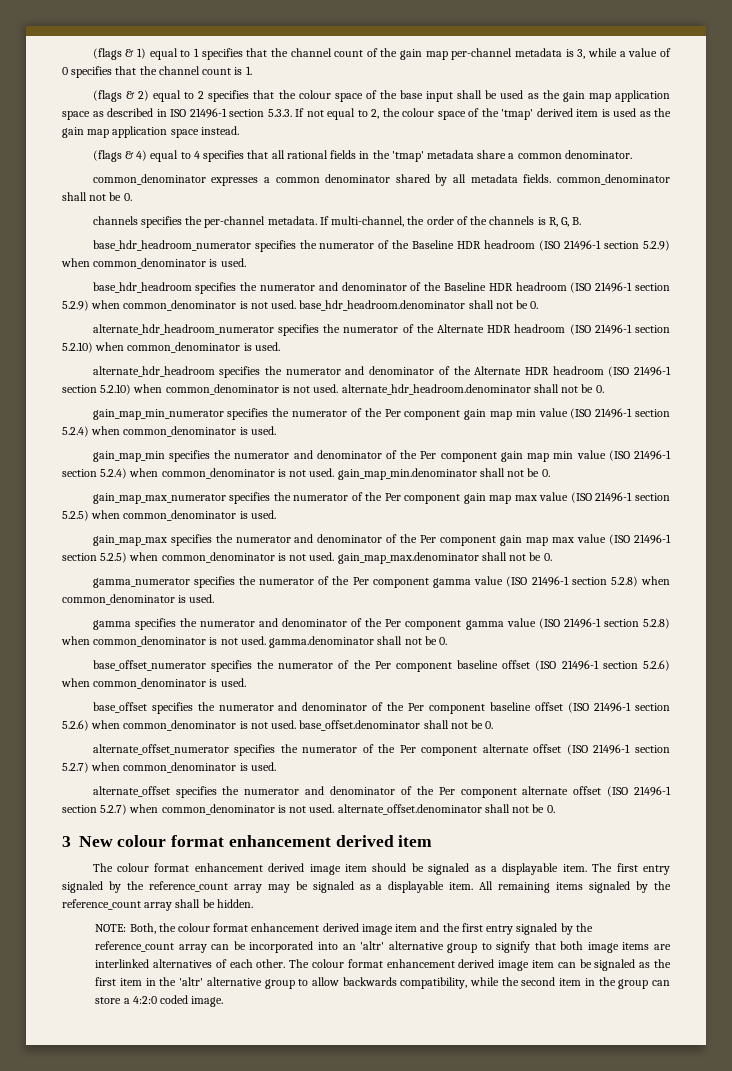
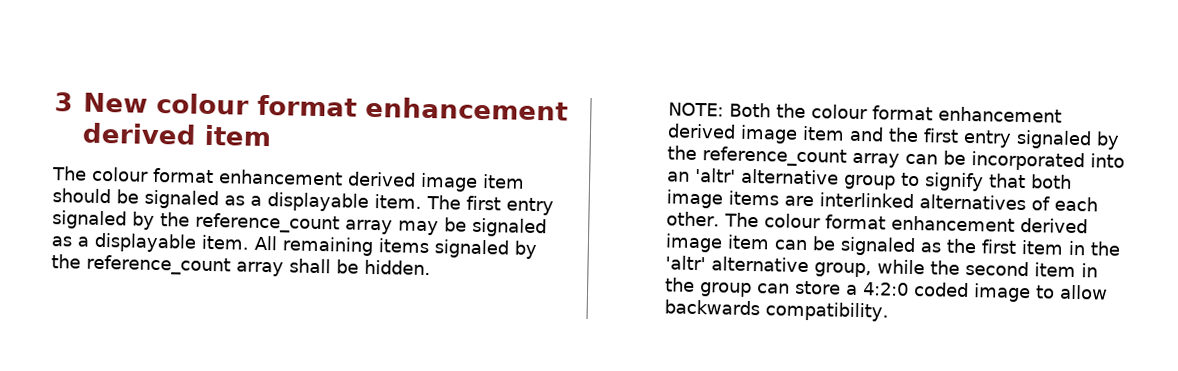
- (flags & 1) equal to 1 specifies that the channel count of the gain map per-channel metadata is 3, while a value of 0 specifies that the channel count is 1.
- (flags & 2) equal to 2 specifies that the colour space of the base input shall be used as the gain map application space as described in ISO 21496-1 section 5.3.3. If not equal to 2, the colour space of the 'tmap' derived item is used as the gain map application space instead.
- (flags & 4) equal to 4 specifies that all rational fields in the 'tmap' metadata share a common denominator.
- common_denominator expresses a common denominator shared by all metadata fields. common_denominator shall not be 0.
- channels specifies the per-channel metadata. If multi-channel, the order of the channels is R, G, B.
- base_hdr_headroom_numerator specifies the numerator of the Baseline HDR headroom (ISO 21496-1 section 5.2.9) when common_denominator is used.
- base_hdr_headroom specifies the numerator and denominator of the Baseline HDR headroom (ISO 21496-1 section 5.2.9) when common_denominator is not used. base_hdr_headroom.denominator shall not be 0.
- alternate_hdr_headroom_numerator specifies the numerator of the Alternate HDR headroom (ISO 21496-1 section 5.2.10) when common_denominator is used.
- alternate_hdr_headroom specifies the numerator and denominator of the Alternate HDR headroom (ISO 21496-1 section 5.2.10) when common_denominator is not used. alternate_hdr_headroom.denominator shall not be 0.
- gain_map_min_numerator specifies the numerator of the Per component gain map min value (ISO 21496-1 section 5.2.4) when common_denominator is used.
- gain_map_min specifies the numerator and denominator of the Per component gain map min value (ISO 21496-1 section 5.2.4) when common_denominator is not used. gain_map_min.denominator shall not be 0.
- gain_map_max_numerator specifies the numerator of the Per component gain map max value (ISO 21496-1 section 5.2.5) when common_denominator is used.
- gain_map_max specifies the numerator and denominator of the Per component gain map max value (ISO 21496-1 section 5.2.5) when common_denominator is not used. gain_map_max.denominator shall not be 0.
- gamma_numerator specifies the numerator of the Per component gamma value (ISO 21496-1 section 5.2.8) when common_denominator is used.
- gamma specifies the numerator and denominator of the Per component gamma value (ISO 21496-1 section 5.2.8) when common_denominator is not used. gamma.denominator shall not be 0.
- base_offset_numerator specifies the numerator of the Per component baseline offset (ISO 21496-1 section 5.2.6) when common_denominator is used.
- base_offset specifies the numerator and denominator of the Per component baseline offset (ISO 21496-1 section 5.2.6) when common_denominator is not used. base_offset.denominator shall not be 0.
- alternate_offset_numerator specifies the numerator of the Per component alternate offset (ISO 21496-1 section 5.2.7) when common_denominator is used.
- alternate_offset specifies the numerator and denominator of the Per component alternate offset (ISO 21496-1 section 5.2.7) when common_denominator is not used. alternate_offset.denominator shall not be 0.
- NOTE: Both, the colour format enhancement derived image item and the first entry signaled by the reference_count array can be incorporated into an 'altr' alternative group to signify that both image items are interlinked alternatives of each other.
+ NOTE: Both the colour format enhancement derived image item and the first entry signaled by the reference_count array can be incorporated into an 'altr' alternative group to signify that both image items are interlinked alternatives of each other.
- The colour format enhancement derived image item can be signaled as the first item in the 'altr' alternative group to allow backwards compatibility, while the second item in the group can store a 4:2:0 coded image.
+ The colour format enhancement derived image item can be signaled as the first item in the 'altr' alternative group, while the second item in the group can store a 4:2:0 coded image to allow backwards compatibility.

